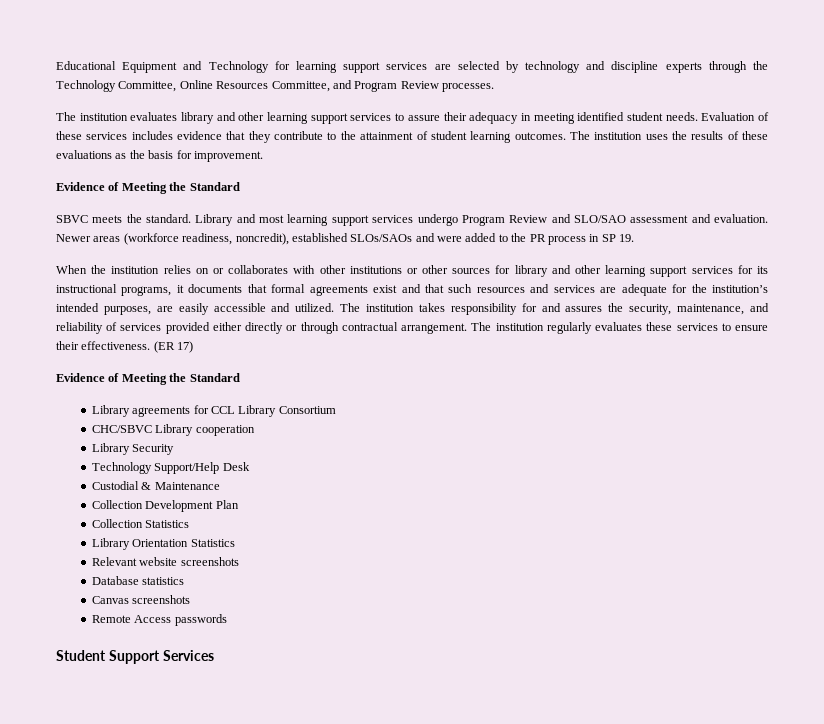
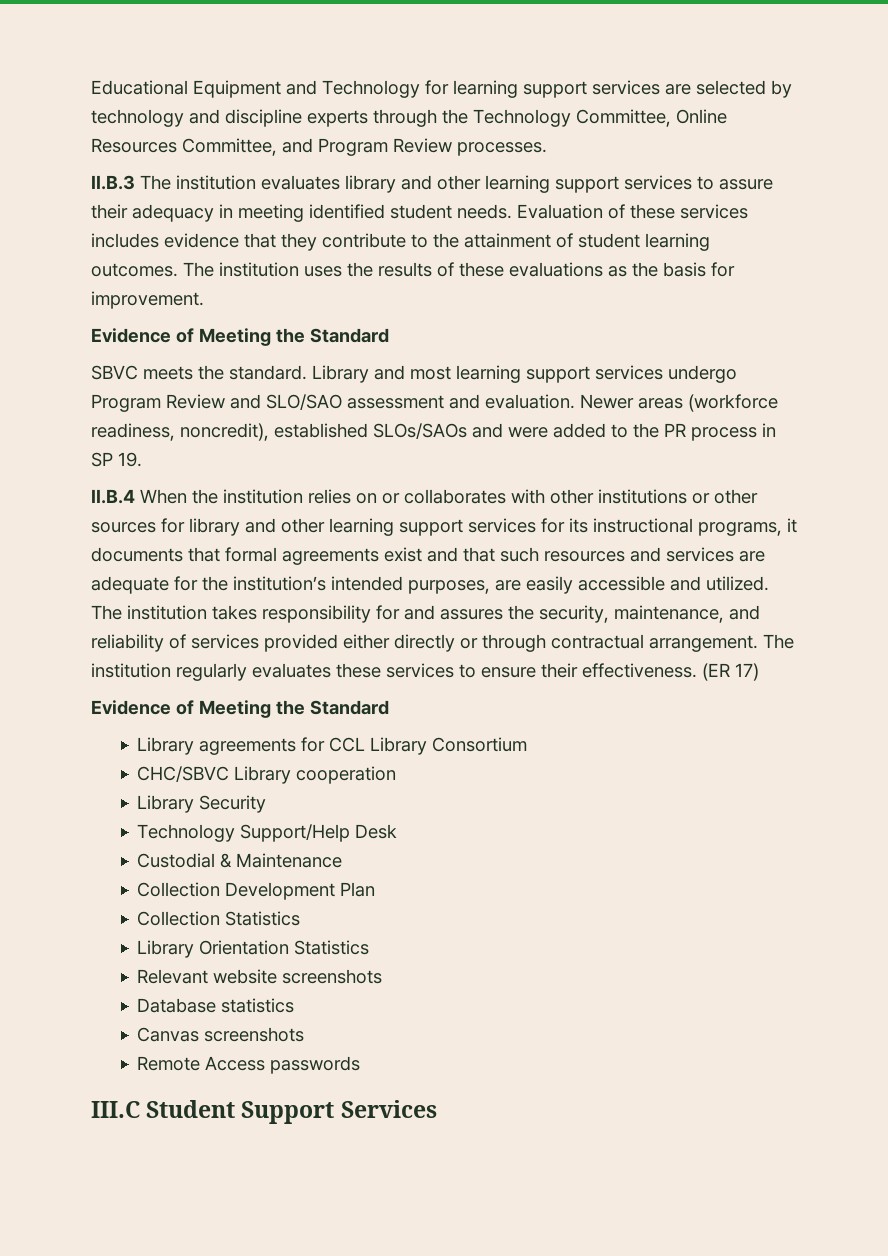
- The institution evaluates library and other learning support services to assure their adequacy in meeting identified student needs.
+ II.B.3 The institution evaluates library and other learning support services to assure their adequacy in meeting identified student needs.
- When the institution relies on or collaborates with other institutions or other sources for library and other learning support services for its instructional programs, it documents that formal agreements exist and that such resources and services are adequate for the institution’s intended purposes, are easily accessible and utilized.
+ II.B.4 When the institution relies on or collaborates with other institutions or other sources for library and other learning support services for its instructional programs, it documents that formal agreements exist and that such resources and services are adequate for the institution’s intended purposes, are easily accessible and utilized.
- Student Support Services
+ III.C Student Support Services

